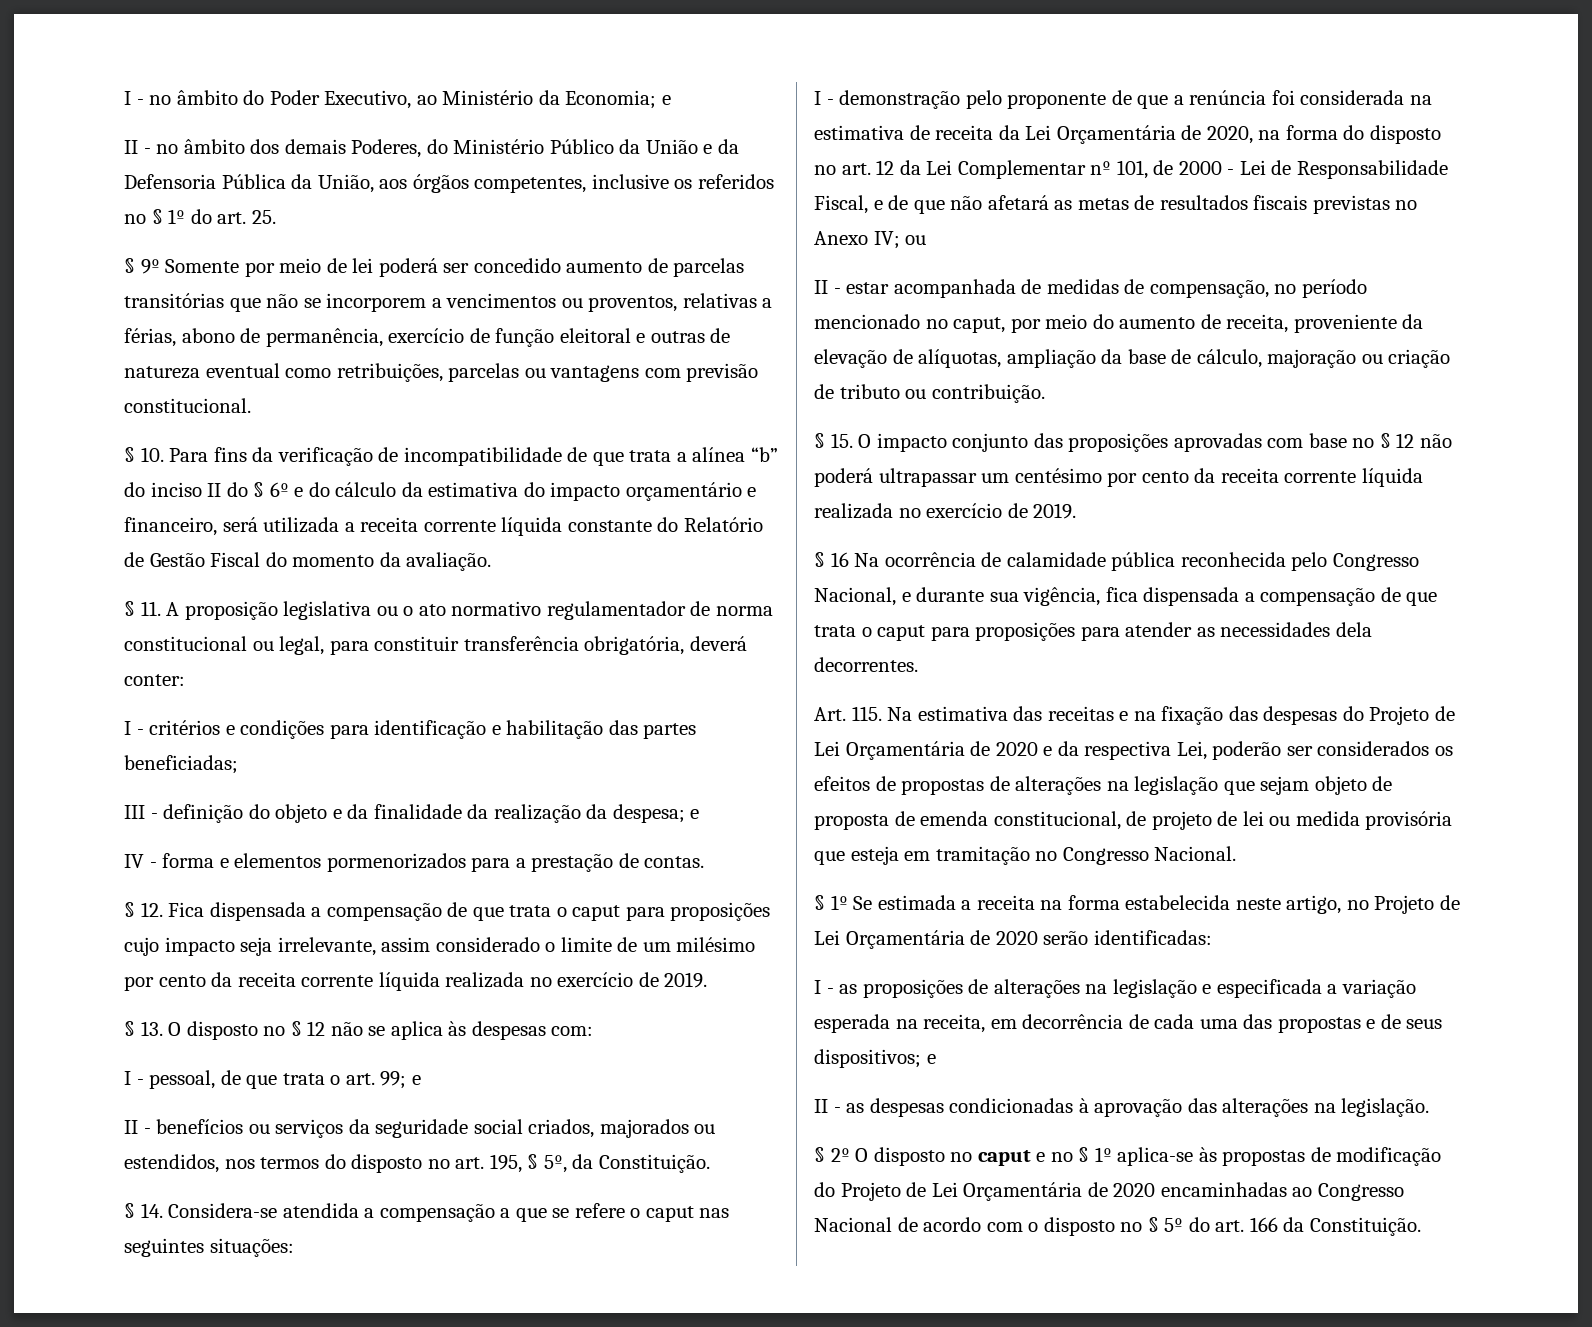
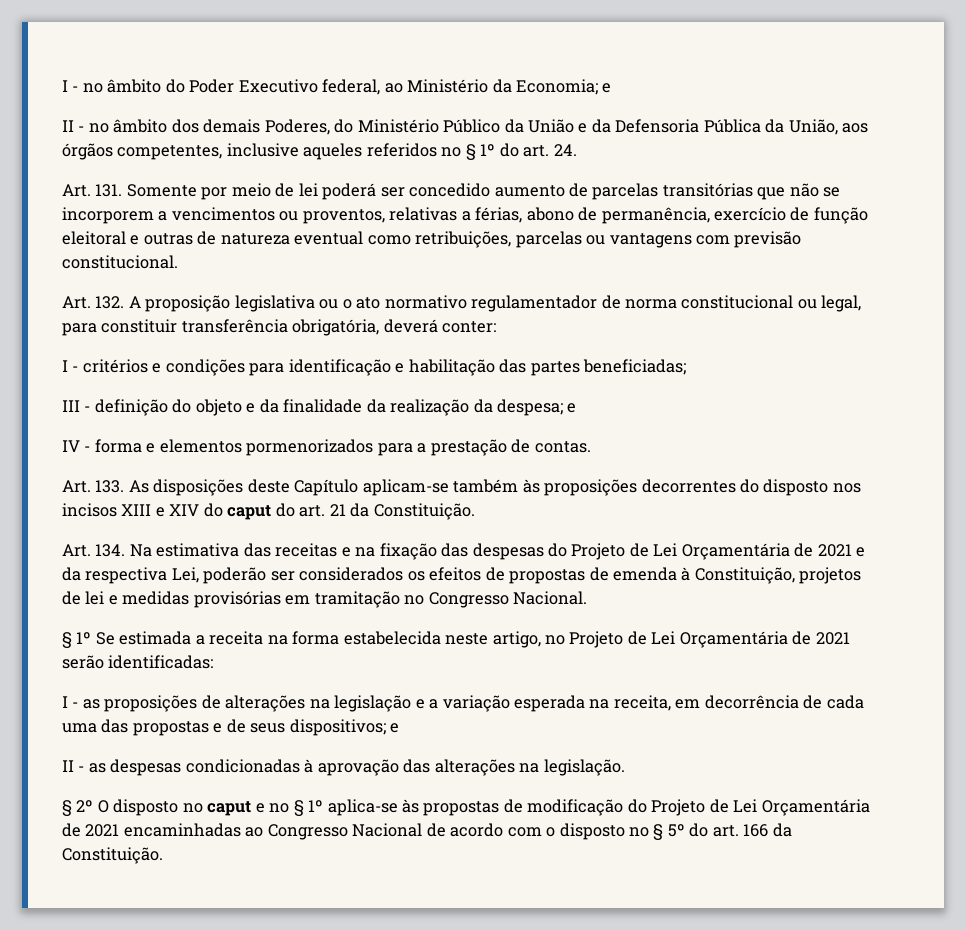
- I - no âmbito do Poder Executivo, ao Ministério da Economia; e
+ I - no âmbito do Poder Executivo federal, ao Ministério da Economia; e
- II - no âmbito dos demais Poderes, do Ministério Público da União e da Defensoria Pública da União, aos órgãos competentes, inclusive os referidos no § 1º do art. 25.
- § 9º Somente por meio de lei poderá ser concedido aumento de parcelas transitórias que não se incorporem a vencimentos ou proventos, relativas a férias, abono de permanência, exercício de função eleitoral e outras de natureza eventual como retribuições, parcelas ou vantagens com previsão constitucional.
+ II - no âmbito dos demais Poderes, do Ministério Público da União e da Defensoria Pública da União, aos órgãos competentes, inclusive aqueles referidos no § 1º do art. 24.
+ Art. 131. Somente por meio de lei poderá ser concedido aumento de parcelas transitórias que não se incorporem a vencimentos ou proventos, relativas a férias, abono de permanência, exercício de função eleitoral e outras de natureza eventual como retribuições, parcelas ou vantagens com previsão constitucional.
- § 10. Para fins da verificação de incompatibilidade de que trata a alínea “b” do inciso II do § 6º e do cálculo da estimativa do impacto orçamentário e financeiro, será utilizada a receita corrente líquida constante do Relatório de Gestão Fiscal do momento da avaliação.
- § 11. A proposição legislativa ou o ato normativo regulamentador de norma constitucional ou legal, para constituir transferência obrigatória, deverá conter:
+ Art. 132. A proposição legislativa ou o ato normativo regulamentador de norma constitucional ou legal, para constituir transferência obrigatória, deverá conter:
- § 12. Fica dispensada a compensação de que trata o caput para proposições cujo impacto seja irrelevante, assim considerado o limite de um milésimo por cento da receita corrente líquida realizada no exercício de 2019.
- § 13. O disposto no § 12 não se aplica às despesas com:
- I - pessoal, de que trata o art. 99; e
- II - benefícios ou serviços da seguridade social criados, majorados ou estendidos, nos termos do disposto no art. 195, § 5º, da Constituição.
- § 14. Considera-se atendida a compensação a que se refere o caput nas seguintes situações:
- I - demonstração pelo proponente de que a renúncia foi considerada na estimativa de receita da Lei Orçamentária de 2020, na forma do disposto no art. 12 da Lei Complementar nº 101, de 2000 - Lei de Responsabilidade Fiscal, e de que não afetará as metas de resultados fiscais previstas no Anexo IV; ou
- II - estar acompanhada de medidas de compensação, no período mencionado no caput, por meio do aumento de receita, proveniente da elevação de alíquotas, ampliação da base de cálculo, majoração ou criação de tributo ou contribuição.
- § 15. O impacto conjunto das proposições aprovadas com base no § 12 não poderá ultrapassar um centésimo por cento da receita corrente líquida realizada no exercício de 2019.
- § 16 Na ocorrência de calamidade pública reconhecida pelo Congresso Nacional, e durante sua vigência, fica dispensada a compensação de que trata o caput para proposições para atender as necessidades dela decorrentes.
- Art. 115. Na estimativa das receitas e na fixação das despesas do Projeto de Lei Orçamentária de 2020 e da respectiva Lei, poderão ser considerados os efeitos de propostas de alterações na legislação que sejam objeto de proposta de emenda constitucional, de projeto de lei ou medida provisória que esteja em tramitação no Congresso Nacional.
+ Art. 133. As disposições deste Capítulo aplicam-se também às proposições decorrentes do disposto nos incisos XIII e XIV do caput do art. 21 da Constituição.
+ Art. 134. Na estimativa das receitas e na fixação das despesas do Projeto de Lei Orçamentária de 2021 e da respectiva Lei, poderão ser considerados os efeitos de propostas de emenda à Constituição, projetos de lei e medidas provisórias em tramitação no Congresso Nacional.
- § 1º Se estimada a receita na forma estabelecida neste artigo, no Projeto de Lei Orçamentária de 2020 serão identificadas:
+ § 1º Se estimada a receita na forma estabelecida neste artigo, no Projeto de Lei Orçamentária de 2021 serão identificadas:
- I - as proposições de alterações na legislação e especificada a variação esperada na receita, em decorrência de cada uma das propostas e de seus dispositivos; e
+ I - as proposições de alterações na legislação e a variação esperada na receita, em decorrência de cada uma das propostas e de seus dispositivos; e
- § 2º O disposto no caput e no § 1º aplica-se às propostas de modificação do Projeto de Lei Orçamentária de 2020 encaminhadas ao Congresso Nacional de acordo com o disposto no § 5º do art. 166 da Constituição.
+ § 2º O disposto no caput e no § 1º aplica-se às propostas de modificação do Projeto de Lei Orçamentária de 2021 encaminhadas ao Congresso Nacional de acordo com o disposto no § 5º do art. 166 da Constituição.

